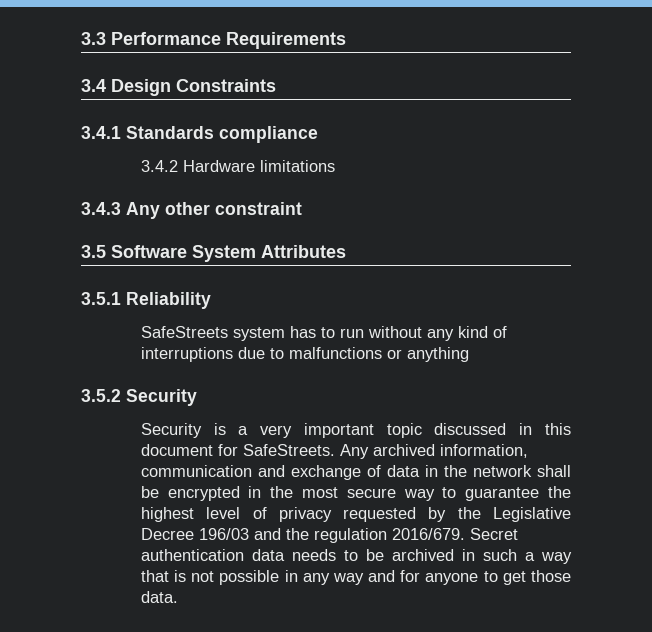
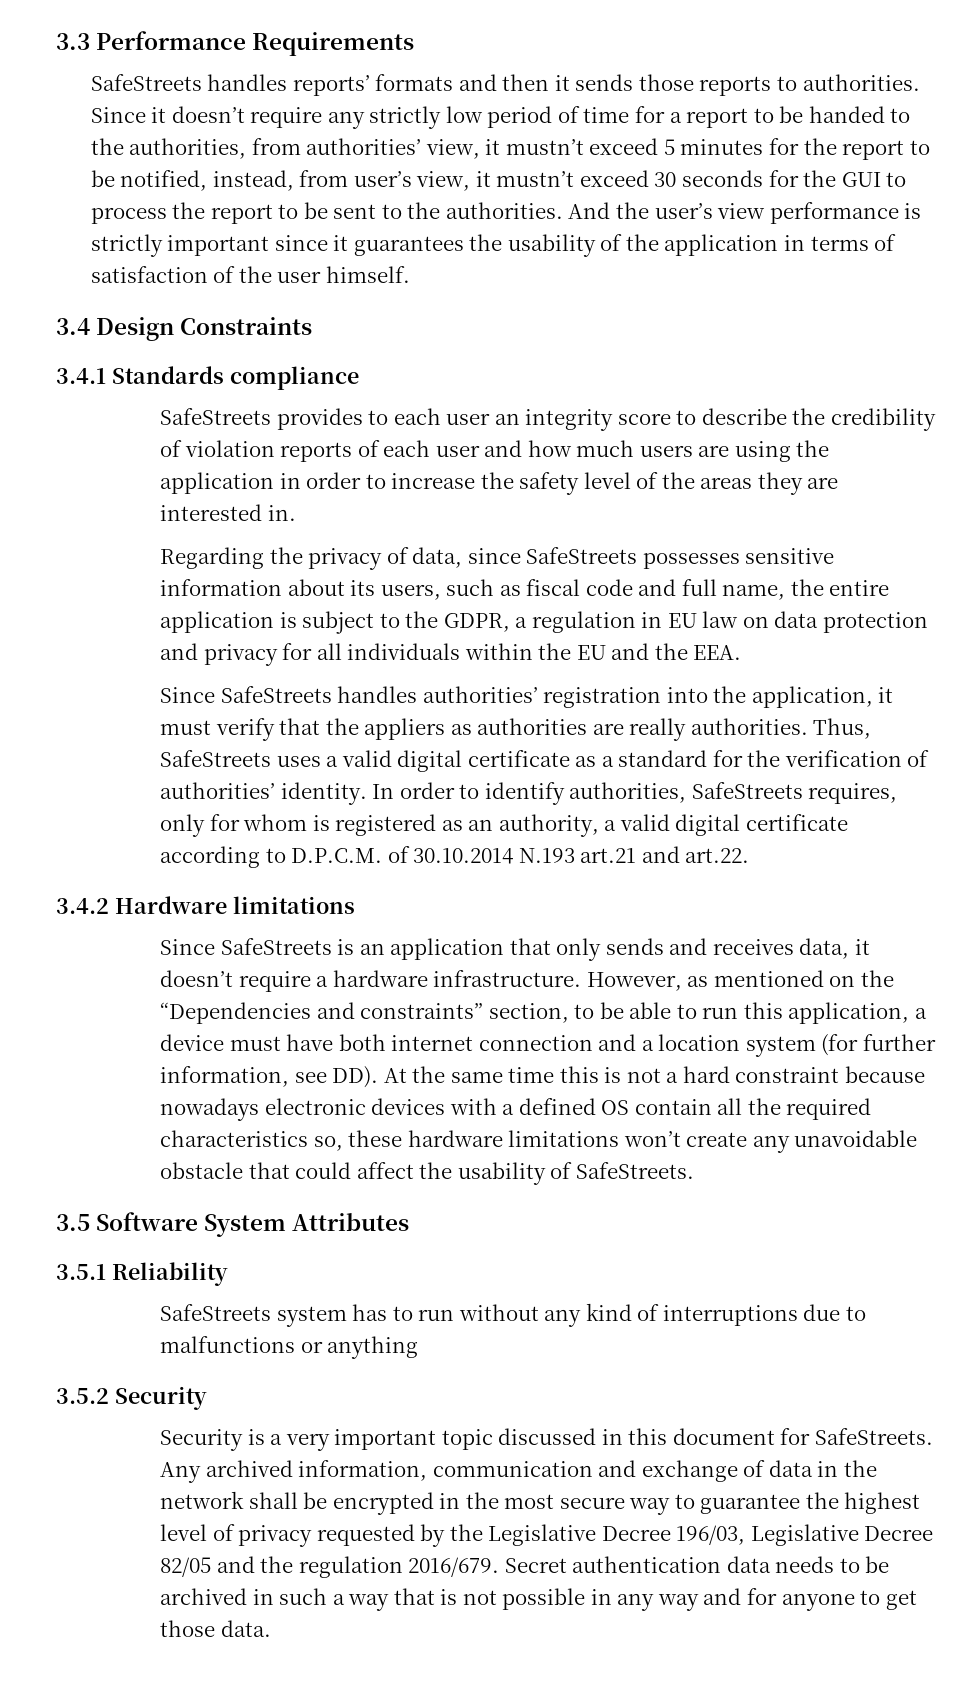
+ SafeStreets handles reports’ formats and then it sends those reports to authorities. Since it doesn’t require any strictly low period of time for a report to be handed to the authorities, from authorities’ view, it mustn’t exceed 5 minutes for the report to be notified, instead, from user’s view, it mustn’t exceed 30 seconds for the GUI to process the report to be sent to the authorities. And the user’s view performance is strictly important since it guarantees the usability of the application in terms of satisfaction of the user himself.
+ SafeStreets provides to each user an integrity score to describe the credibility of violation reports of each user and how much users are using the application in order to increase the safety level of the areas they are interested in.
+ Regarding the privacy of data, since SafeStreets possesses sensitive information about its users, such as fiscal code and full name, the entire application is subject to the GDPR, a regulation in EU law on data protection and privacy for all individuals within the EU and the EEA.
+ Since SafeStreets handles authorities’ registration into the application, it must verify that the appliers as authorities are really authorities. Thus, SafeStreets uses a valid digital certificate as a standard for the verification of authorities’ identity. In order to identify authorities, SafeStreets requires, only for whom is registered as an authority, a valid digital certificate according to D.P.C.M. of 30.10.2014 N.193 art.21 and art.22.
  3.4.2 Hardware limitations
- 3.4.3 Any other constraint
+ Since SafeStreets is an application that only sends and receives data, it doesn’t require a hardware infrastructure. However, as mentioned on the “Dependencies and constraints” section, to be able to run this application, a device must have both internet connection and a location system (for further information, see DD). At the same time this is not a hard constraint because nowadays electronic devices with a defined OS contain all the required characteristics so, these hardware limitations won’t create any unavoidable obstacle that could affect the usability of SafeStreets.
- Any archived information, communication and exchange of data in the network shall be encrypted in the most secure way to guarantee the highest level of privacy requested by the Legislative Decree 196/03 and the regulation 2016/679.
+ Any archived information, communication and exchange of data in the network shall be encrypted in the most secure way to guarantee the highest level of privacy requested by the Legislative Decree 196/03, Legislative Decree 82/05 and the regulation 2016/679.

